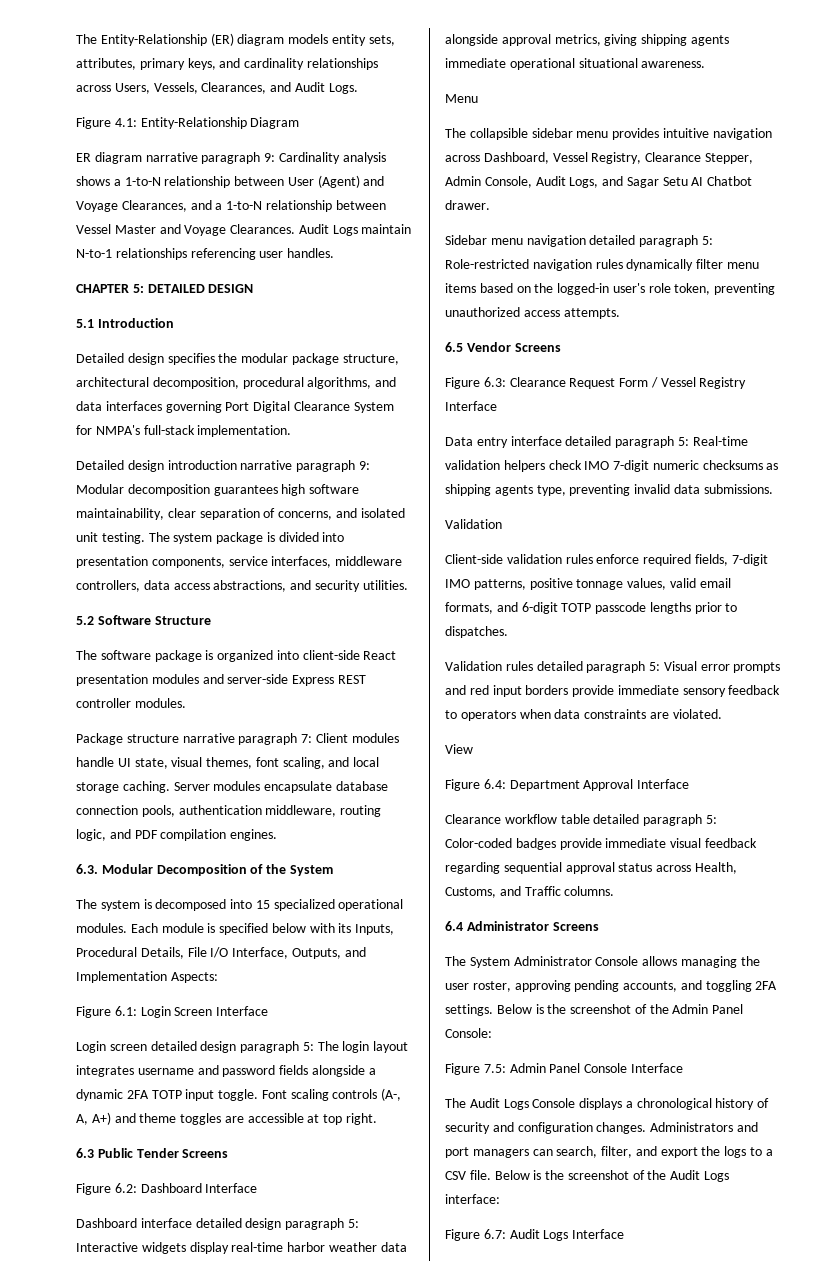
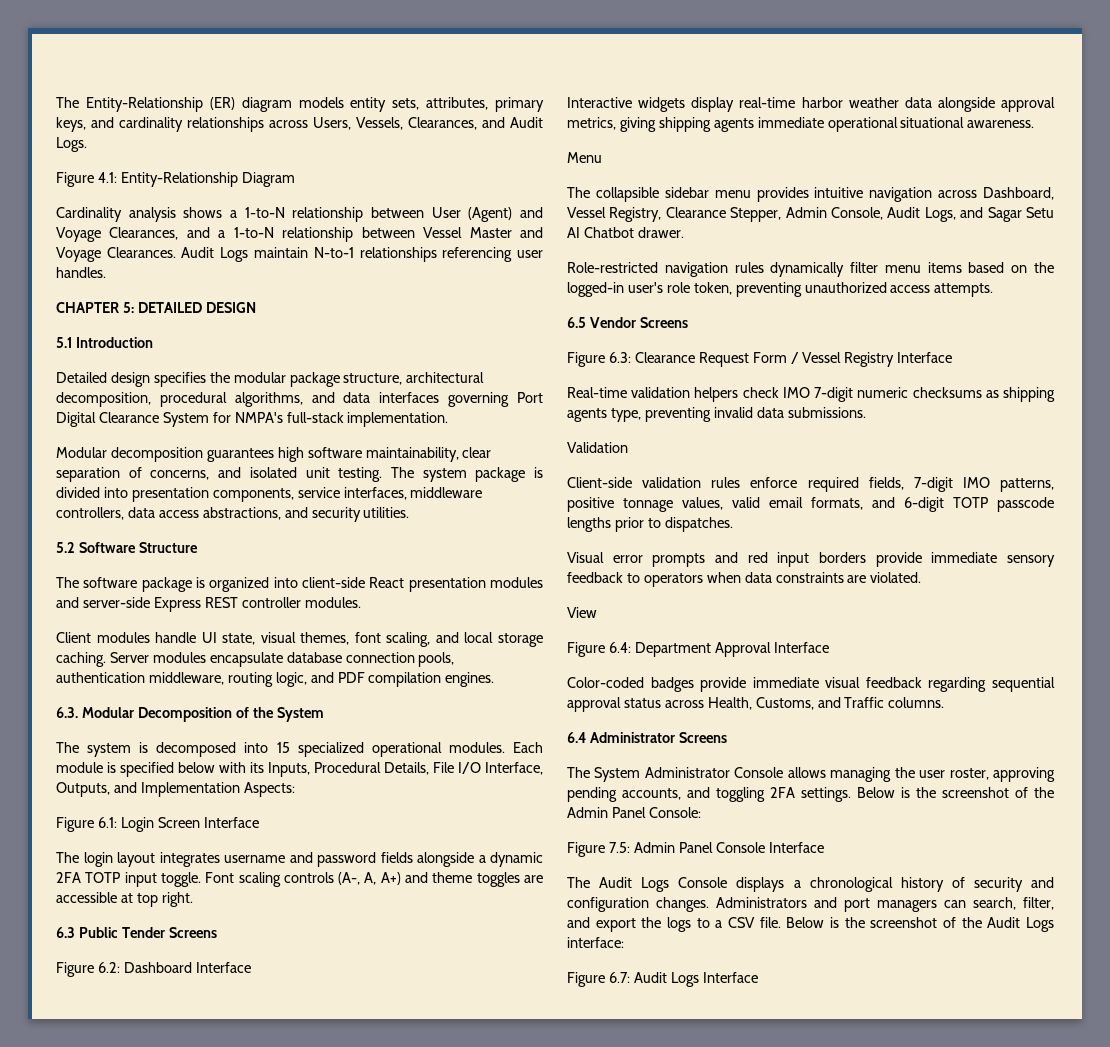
- ER diagram narrative paragraph 9: Cardinality analysis shows a 1-to-N relationship between User (Agent) and Voyage Clearances, and a 1-to-N relationship between Vessel Master and Voyage Clearances.
+ Cardinality analysis shows a 1-to-N relationship between User (Agent) and Voyage Clearances, and a 1-to-N relationship between Vessel Master and Voyage Clearances.
- Detailed design introduction narrative paragraph 9: Modular decomposition guarantees high software maintainability, clear separation of concerns, and isolated unit testing.
+ Modular decomposition guarantees high software maintainability, clear separation of concerns, and isolated unit testing.
- Package structure narrative paragraph 7: Client modules handle UI state, visual themes, font scaling, and local storage caching.
+ Client modules handle UI state, visual themes, font scaling, and local storage caching.
- Login screen detailed design paragraph 5: The login layout integrates username and password fields alongside a dynamic 2FA TOTP input toggle.
+ The login layout integrates username and password fields alongside a dynamic 2FA TOTP input toggle.
- Dashboard interface detailed design paragraph 5: Interactive widgets display real-time harbor weather data alongside approval metrics, giving shipping agents immediate operational situational awareness.
+ Interactive widgets display real-time harbor weather data alongside approval metrics, giving shipping agents immediate operational situational awareness.
- Sidebar menu navigation detailed paragraph 5: Role-restricted navigation rules dynamically filter menu items based on the logged-in user's role token, preventing unauthorized access attempts.
+ Role-restricted navigation rules dynamically filter menu items based on the logged-in user's role token, preventing unauthorized access attempts.
- Data entry interface detailed paragraph 5: Real-time validation helpers check IMO 7-digit numeric checksums as shipping agents type, preventing invalid data submissions.
+ Real-time validation helpers check IMO 7-digit numeric checksums as shipping agents type, preventing invalid data submissions.
- Validation rules detailed paragraph 5: Visual error prompts and red input borders provide immediate sensory feedback to operators when data constraints are violated.
+ Visual error prompts and red input borders provide immediate sensory feedback to operators when data constraints are violated.
- Clearance workflow table detailed paragraph 5: Color-coded badges provide immediate visual feedback regarding sequential approval status across Health, Customs, and Traffic columns.
+ Color-coded badges provide immediate visual feedback regarding sequential approval status across Health, Customs, and Traffic columns.

